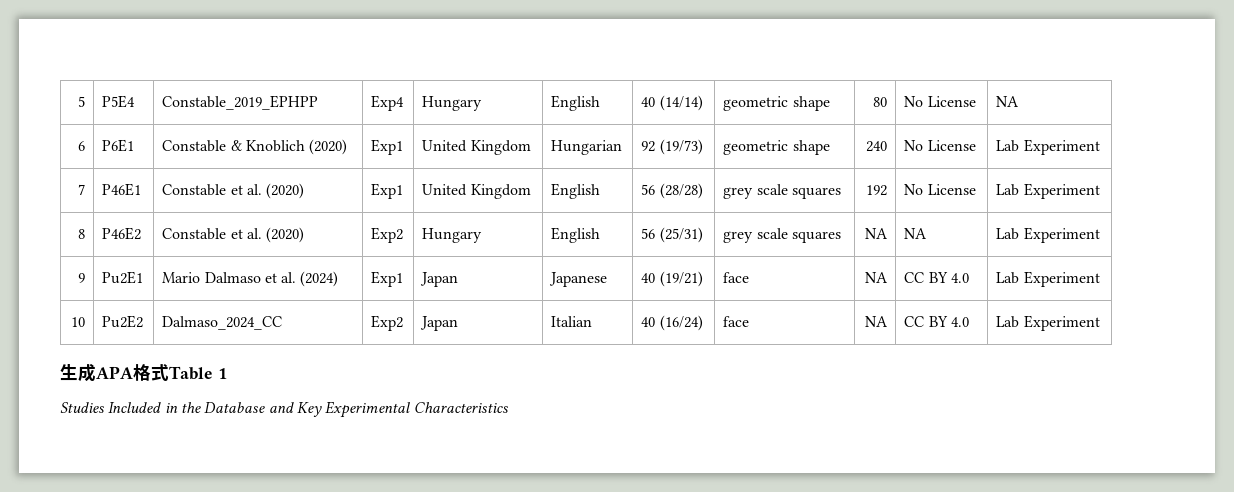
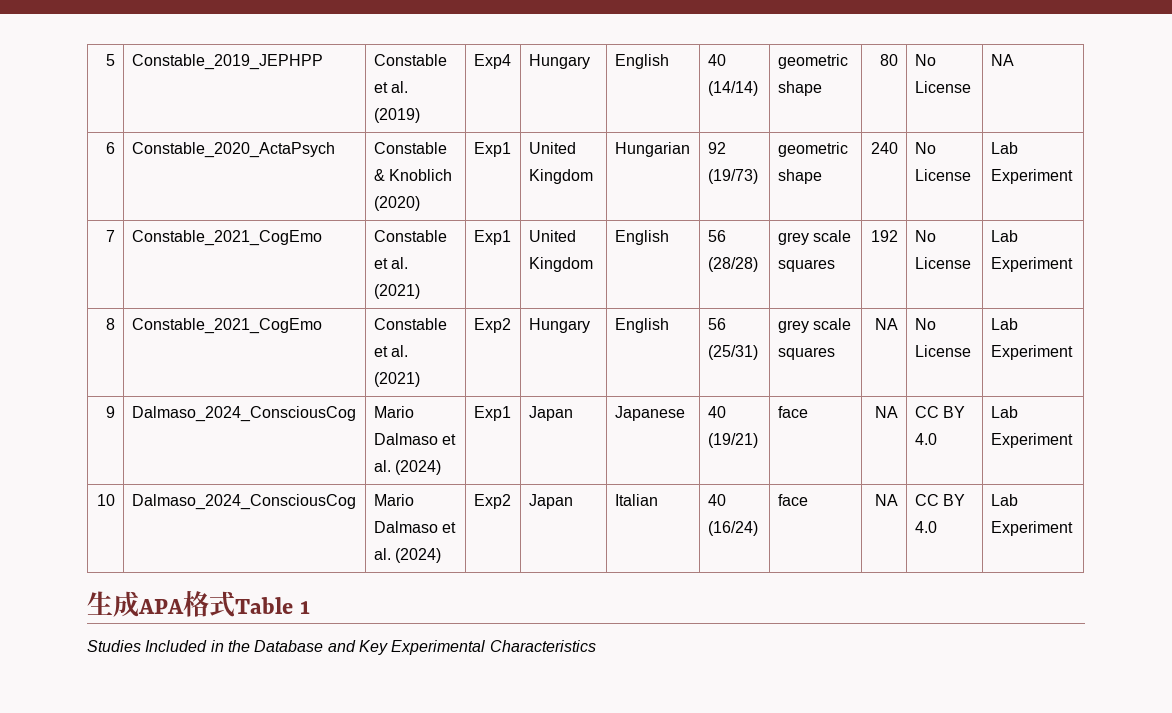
- 5 | P5E4 | Constable_2019_EPHPP | Exp4 | Hungary | English | 40 (14/14) | geometric shape | 80 | No License | NA
+ 5 | Constable_2019_JEPHPP | Constable et al. (2019) | Exp4 | Hungary | English | 40 (14/14) | geometric shape | 80 | No License | NA
- 6 | P6E1 | Constable & Knoblich (2020) | Exp1 | United Kingdom | Hungarian | 92 (19/73) | geometric shape | 240 | No License | Lab Experiment
+ 6 | Constable_2020_ActaPsych | Constable & Knoblich (2020) | Exp1 | United Kingdom | Hungarian | 92 (19/73) | geometric shape | 240 | No License | Lab Experiment
- 7 | P46E1 | Constable et al. (2020) | Exp1 | United Kingdom | English | 56 (28/28) | grey scale squares | 192 | No License | Lab Experiment
+ 7 | Constable_2021_CogEmo | Constable et al. (2021) | Exp1 | United Kingdom | English | 56 (28/28) | grey scale squares | 192 | No License | Lab Experiment
- 8 | P46E2 | Constable et al. (2020) | Exp2 | Hungary | English | 56 (25/31) | grey scale squares | NA | NA | Lab Experiment
+ 8 | Constable_2021_CogEmo | Constable et al. (2021) | Exp2 | Hungary | English | 56 (25/31) | grey scale squares | NA | No License | Lab Experiment
- 9 | Pu2E1 | Mario Dalmaso et al. (2024) | Exp1 | Japan | Japanese | 40 (19/21) | face | NA | CC BY 4.0 | Lab Experiment
+ 9 | Dalmaso_2024_ConsciousCog | Mario Dalmaso et al. (2024) | Exp1 | Japan | Japanese | 40 (19/21) | face | NA | CC BY 4.0 | Lab Experiment
- 10 | Pu2E2 | Dalmaso_2024_CC | Exp2 | Japan | Italian | 40 (16/24) | face | NA | CC BY 4.0 | Lab Experiment
+ 10 | Dalmaso_2024_ConsciousCog | Mario Dalmaso et al. (2024) | Exp2 | Japan | Italian | 40 (16/24) | face | NA | CC BY 4.0 | Lab Experiment

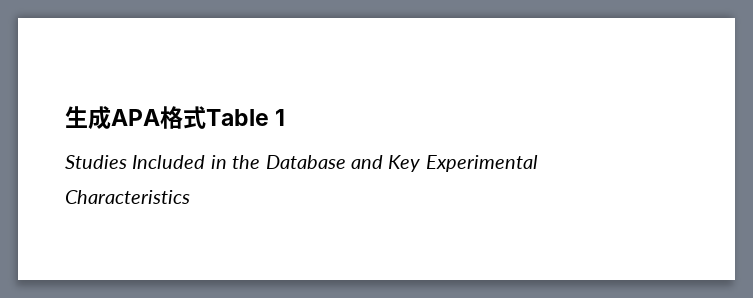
- 5 | Constable_2019_JEPHPP | Constable et al. (2019) | Exp4 | Hungary | English | 40 (14/14) | geometric shape | 80 | No License | NA
- 6 | Constable_2020_ActaPsych | Constable & Knoblich (2020) | Exp1 | United Kingdom | Hungarian | 92 (19/73) | geometric shape | 240 | No License | Lab Experiment
- 7 | Constable_2021_CogEmo | Constable et al. (2021) | Exp1 | United Kingdom | English | 56 (28/28) | grey scale squares | 192 | No License | Lab Experiment
- 8 | Constable_2021_CogEmo | Constable et al. (2021) | Exp2 | Hungary | English | 56 (25/31) | grey scale squares | NA | No License | Lab Experiment
- 9 | Dalmaso_2024_ConsciousCog | Mario Dalmaso et al. (2024) | Exp1 | Japan | Japanese | 40 (19/21) | face | NA | CC BY 4.0 | Lab Experiment
- 10 | Dalmaso_2024_ConsciousCog | Mario Dalmaso et al. (2024) | Exp2 | Japan | Italian | 40 (16/24) | face | NA | CC BY 4.0 | Lab Experiment

